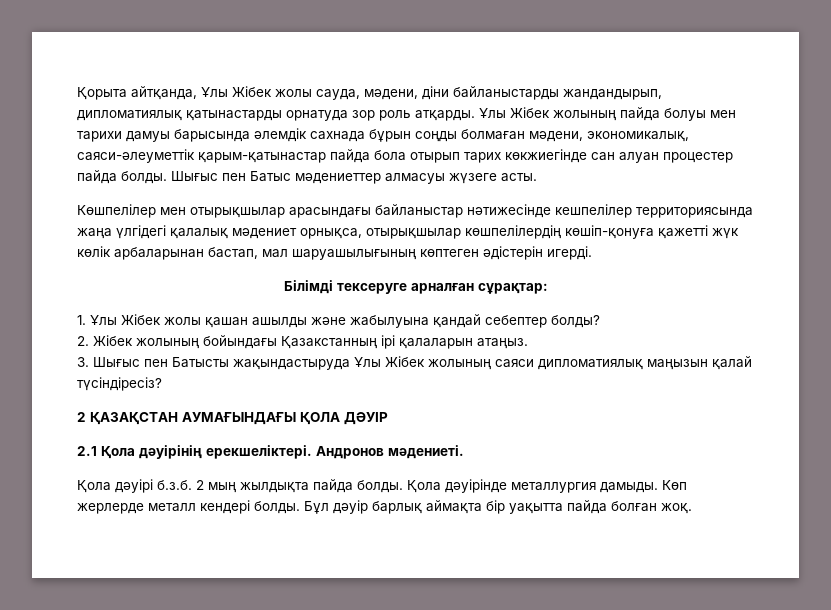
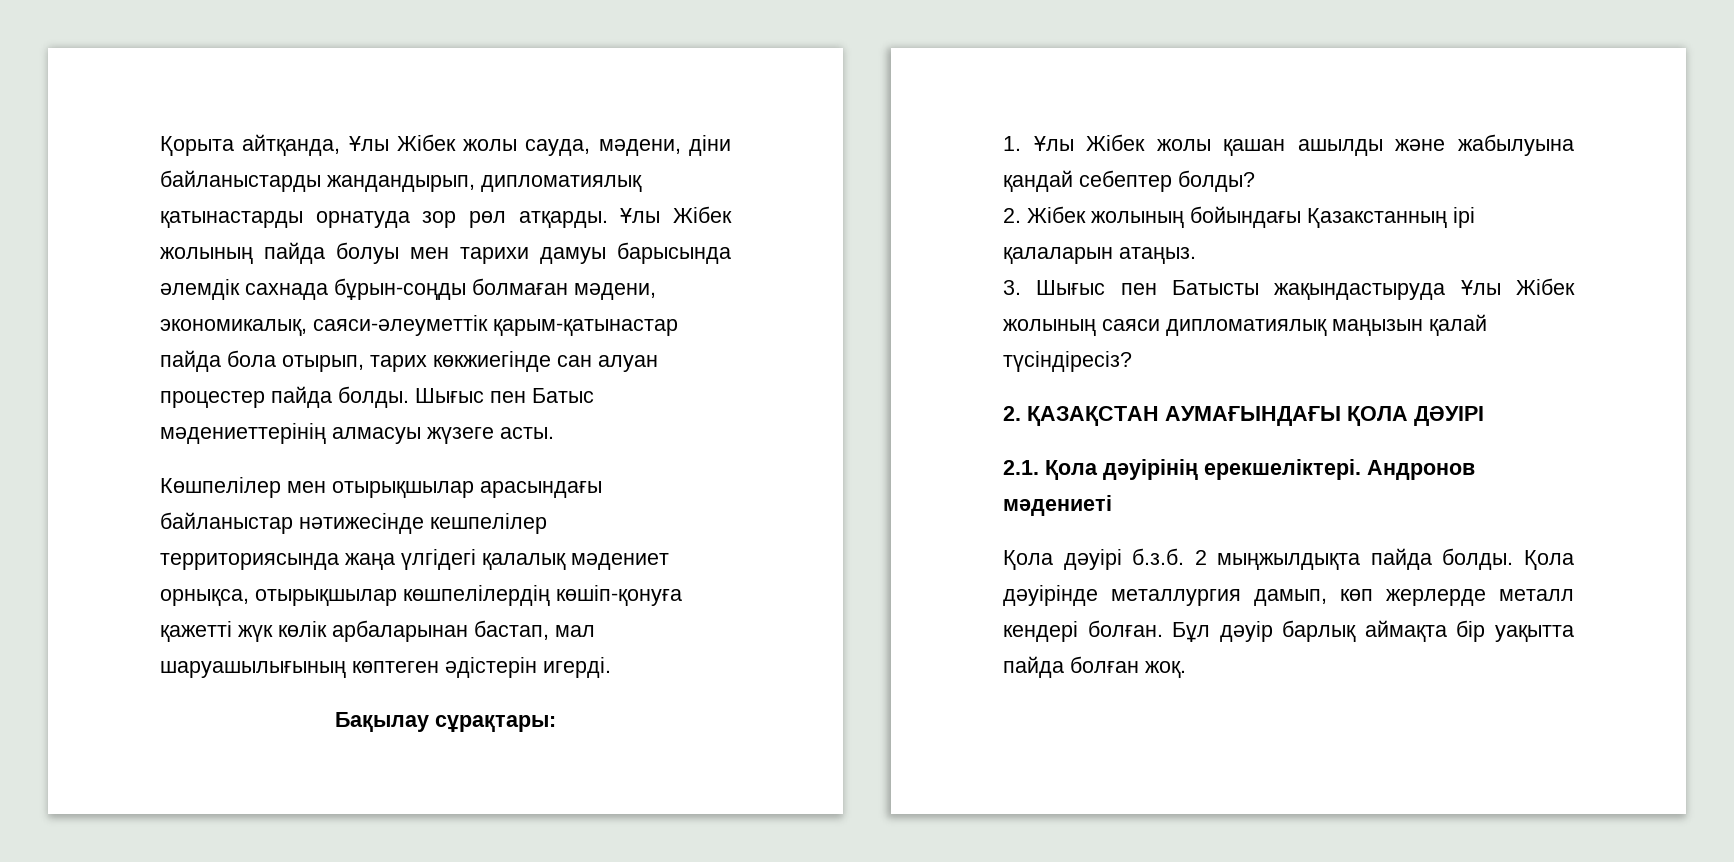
- Қорыта айтқанда, Ұлы Жібек жолы сауда, мәдени, діни байланыстарды жандандырып, дипломатиялық қатынастарды орнатуда зор роль атқарды.
+ Қорыта айтқанда, Ұлы Жібек жолы сауда, мәдени, діни байланыстарды жандандырып, дипломатиялық қатынастарды орнатуда зор рөл атқарды.
- Ұлы Жібек жолының пайда болуы мен тарихи дамуы барысында әлемдік сахнада бұрын соңды болмаған мәдени, экономикалық, саяси-әлеуметтік қарым-қатынастар пайда бола отырып тарих көкжиегінде сан алуан процестер пайда болды.
+ Ұлы Жібек жолының пайда болуы мен тарихи дамуы барысында әлемдік сахнада бұрын-соңды болмаған мәдени, экономикалық, саяси-әлеуметтік қарым-қатынастар пайда бола отырып, тарих көкжиегінде сан алуан процестер пайда болды.
- Шығыс пен Батыс мәдениеттер алмасуы жүзеге асты.
+ Шығыс пен Батыс мәдениеттерінің алмасуы жүзеге асты.
- Білімді тексеруге арналған сұрақтар:
+ Бақылау сұрақтары:
- 2 ҚАЗАҚСТАН АУМАҒЫНДАҒЫ ҚОЛА ДӘУІР
- 2.1 Қола дәуірінің ерекшеліктері.
+ 2. ҚАЗАҚСТАН АУМАҒЫНДАҒЫ ҚОЛА ДӘУІРІ
+ 2.1. Қола дәуірінің ерекшеліктері.
- Андронов мәдениеті.
+ Андронов мәдениеті
- Қола дәуірі б.з.б. 2 мың жылдықта пайда болды.
+ Қола дәуірі б.з.б. 2 мыңжылдықта пайда болды.
- Қола дәуірінде металлургия дамыды. Көп жерлерде металл кендері болды.
+ Қола дәуірінде металлургия дамып, көп жерлерде металл кендері болған.

